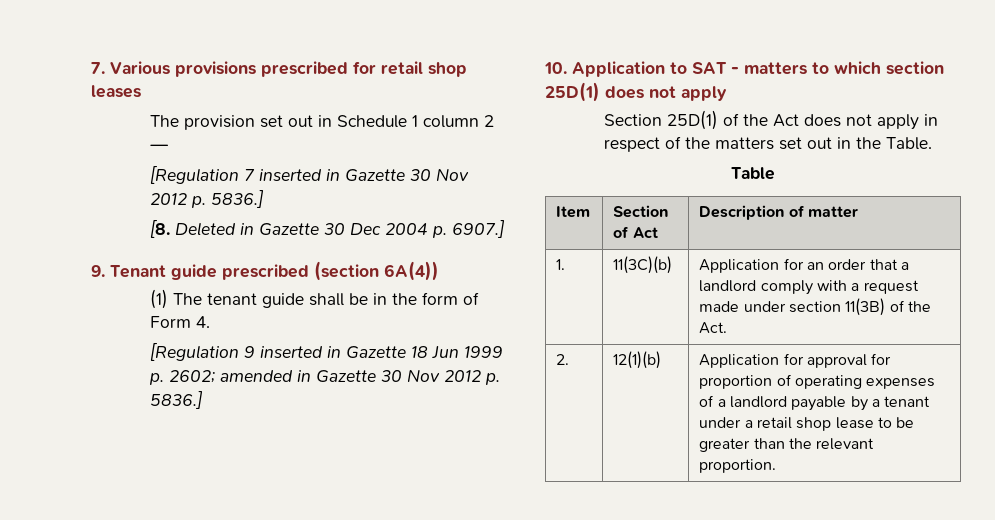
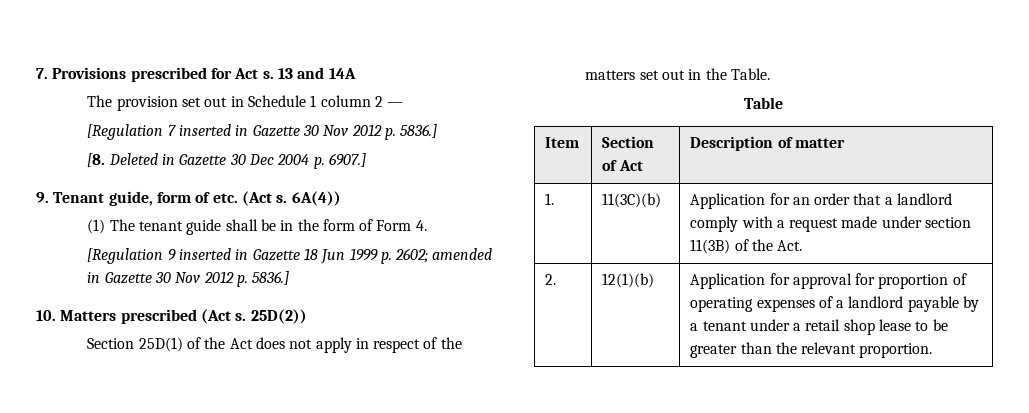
- 7. Various provisions prescribed for retail shop leases
+ 7. Provisions prescribed for Act s. 13 and 14A
- 9. Tenant guide prescribed (section 6A(4))
+ 9. Tenant guide, form of etc. (Act s. 6A(4))
- 10. Application to SAT - matters to which section 25D(1) does not apply
+ 10. Matters prescribed (Act s. 25D(2))

